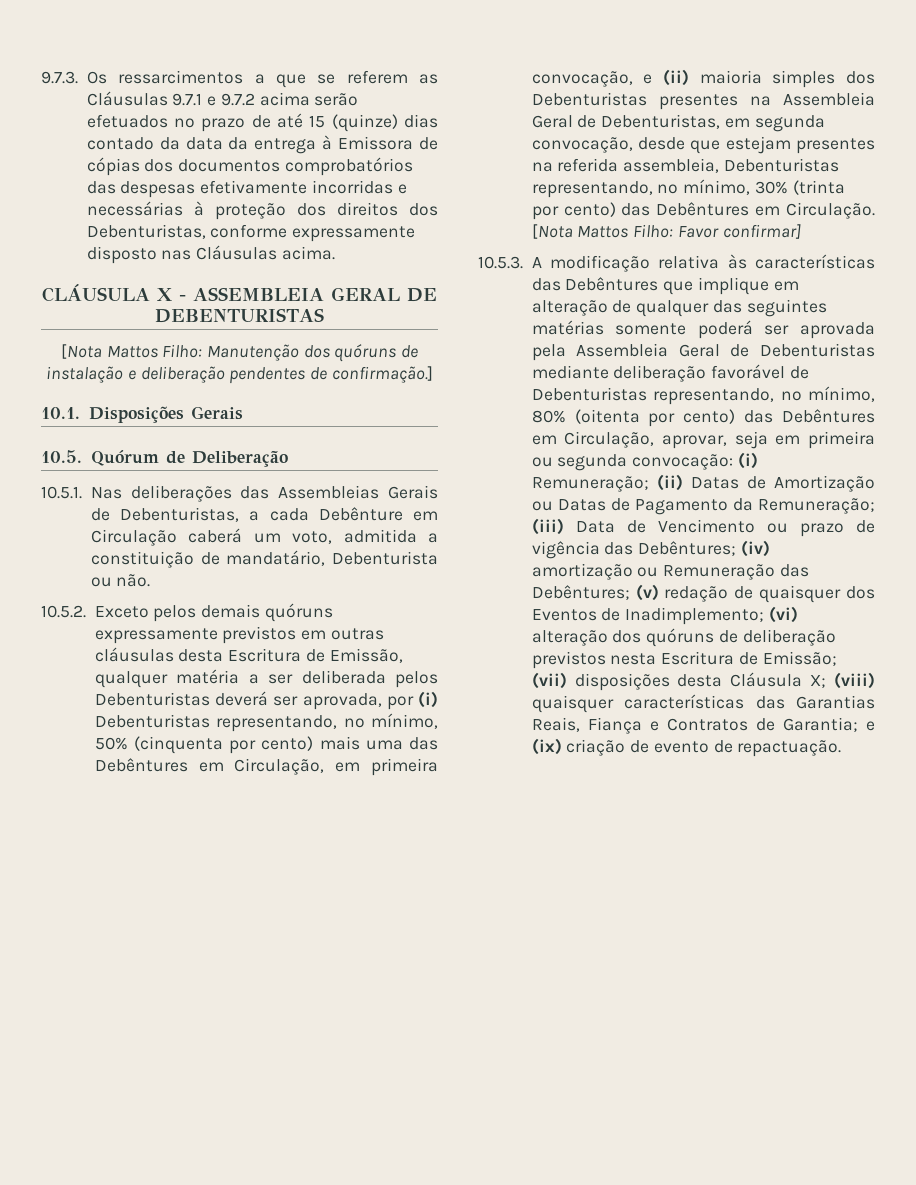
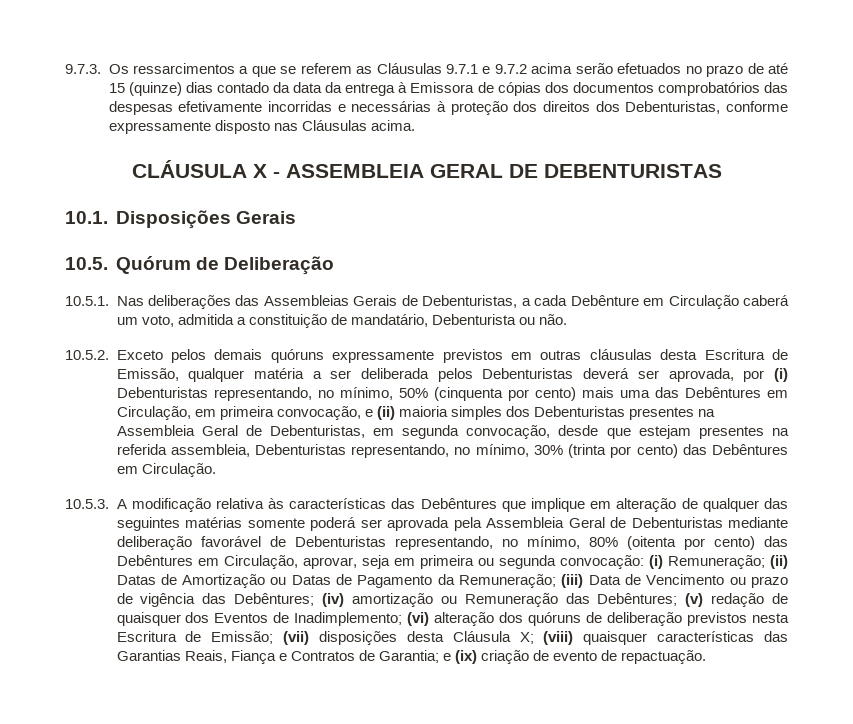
- [Nota Mattos Filho: Manutenção dos quóruns de instalação e deliberação pendentes de confirmação.]
- [Nota Mattos Filho: Favor confirmar]

